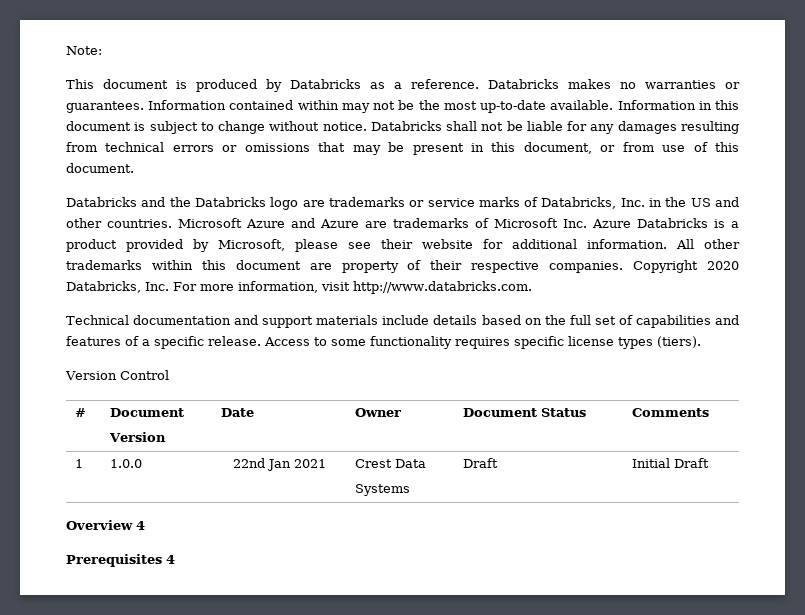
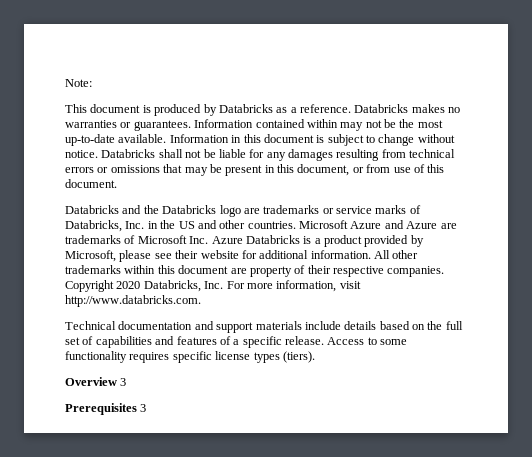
- Version Control
- # | Document
- Version | Date | Owner | Document Status | Comments
- 1 | 1.0.0 | 22nd Jan 2021 | Crest Data
- Systems | Draft | Initial Draft
- Overview 4
+ Overview 3
- Prerequisites 4
+ Prerequisites 3

